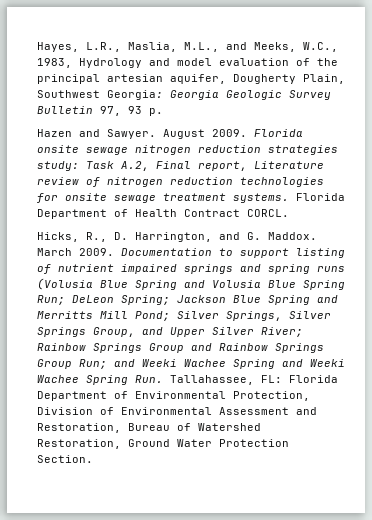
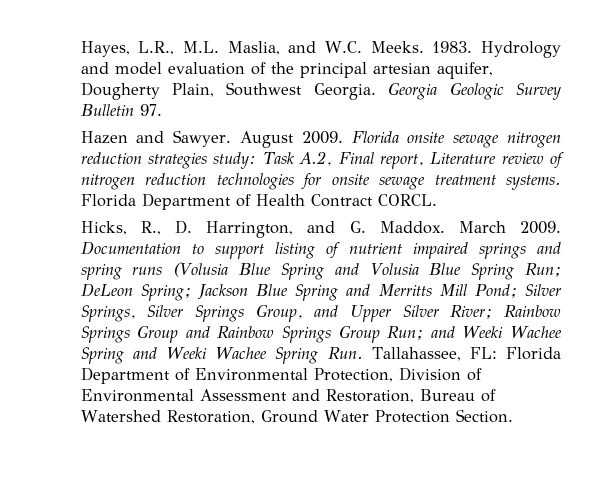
- Hayes, L.R., Maslia, M.L., and Meeks, W.C., 1983, Hydrology and model evaluation of the principal artesian aquifer, Dougherty Plain, Southwest Georgia: Georgia Geologic Survey Bulletin 97, 93 p.
+ Hayes, L.R., M.L. Maslia, and W.C. Meeks. 1983. Hydrology and model evaluation of the principal artesian aquifer, Dougherty Plain, Southwest Georgia. Georgia Geologic Survey Bulletin 97.

